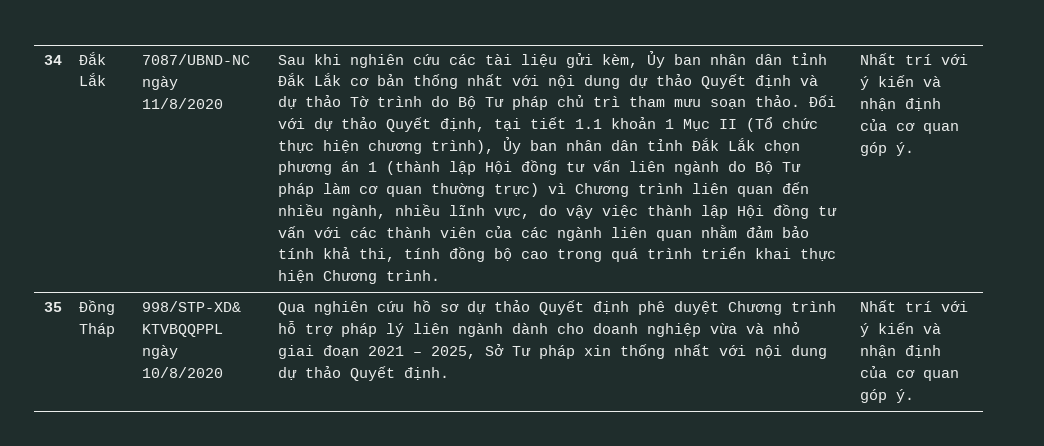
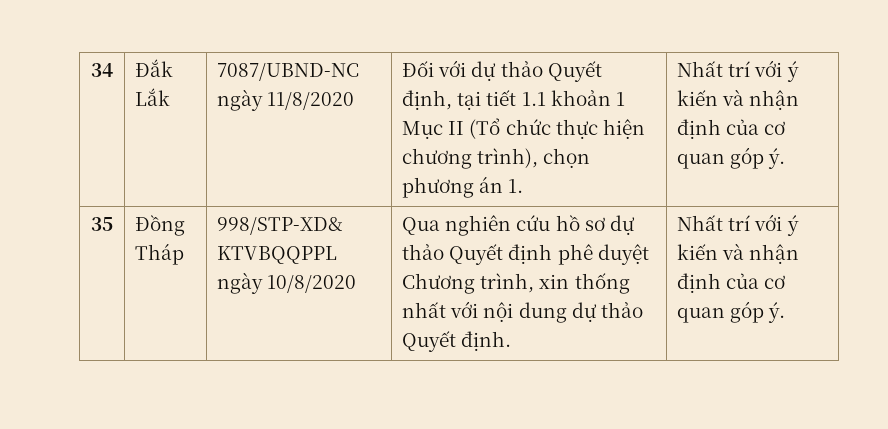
- Sau khi nghiên cứu các tài liệu gửi kèm, Ủy ban nhân dân tỉnh Đắk Lắk cơ bản thống nhất với nội dung dự thảo Quyết định và dự thảo Tờ trình do Bộ Tư pháp chủ trì tham mưu soạn thảo. Đối với dự thảo Quyết định, tại tiết 1.1 khoản 1 Mục II (Tổ chức thực hiện chương trình), Ủy ban nhân dân tỉnh Đắk Lắk chọn phương án 1 (thành lập Hội đồng tư vấn liên ngành do Bộ Tư pháp làm cơ quan thường trực) vì Chương trình liên quan đến nhiều ngành, nhiều lĩnh vực, do vậy việc thành lập Hội đồng tư vấn với các thành viên của các ngành liên quan nhằm đảm bảo tính khả thi, tính đồng bộ cao trong quá trình triển khai thực hiện Chương trình.
+ Đối với dự thảo Quyết định, tại tiết 1.1 khoản 1 Mục II (Tổ chức thực hiện chương trình), chọn phương án 1.
- Qua nghiên cứu hồ sơ dự thảo Quyết định phê duyệt Chương trình hỗ trợ pháp lý liên ngành dành cho doanh nghiệp vừa và nhỏ giai đoạn 2021 – 2025, Sở Tư pháp xin thống nhất với nội dung dự thảo Quyết định.
+ Qua nghiên cứu hồ sơ dự thảo Quyết định phê duyệt Chương trình, xin thống nhất với nội dung dự thảo Quyết định.

